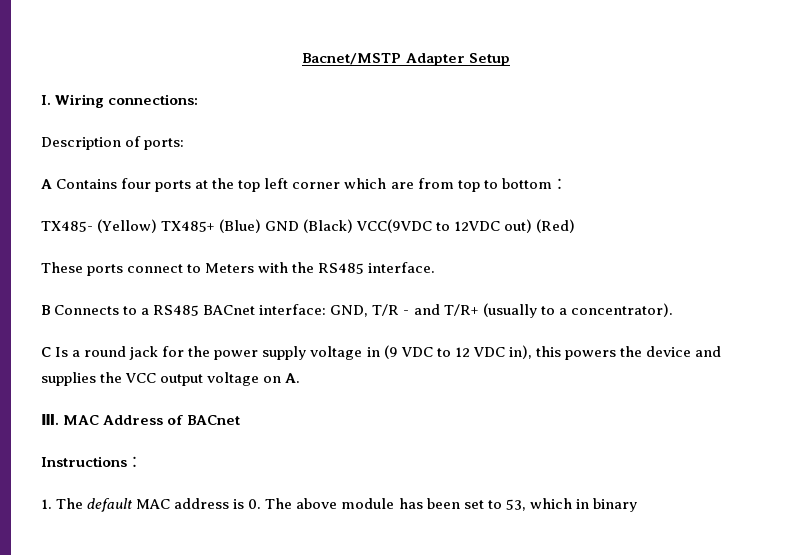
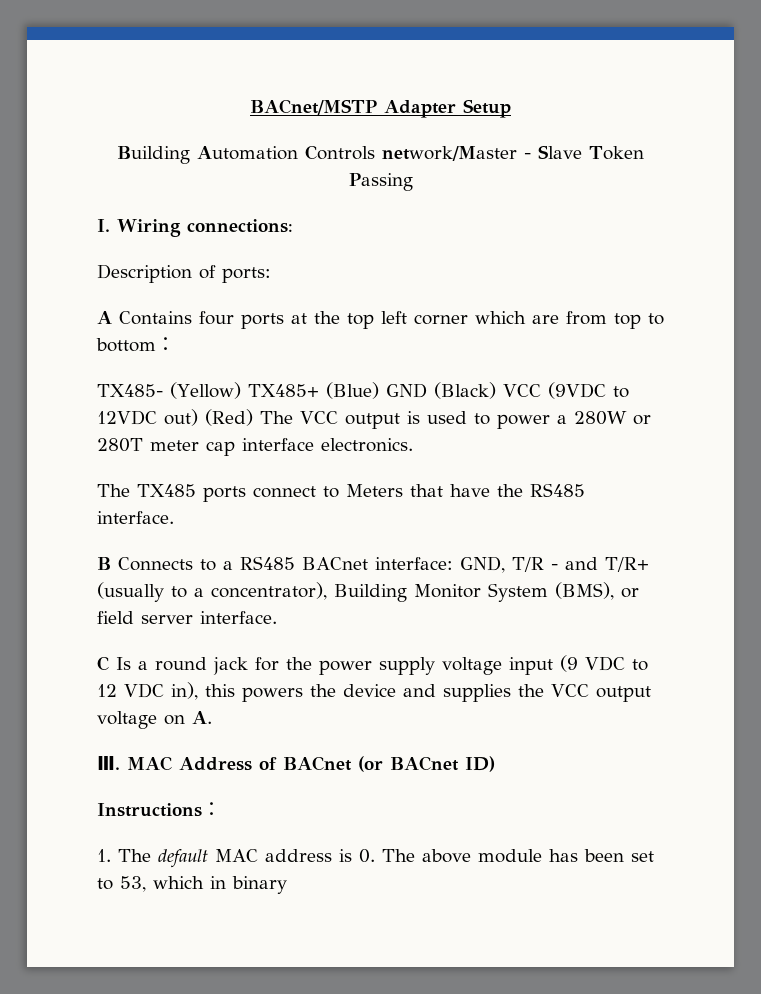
- Bacnet/MSTP Adapter Setup
+ BACnet/MSTP Adapter Setup
+ Building Automation Controls network/Master - Slave Token Passing
- TX485- (Yellow) TX485+ (Blue) GND (Black) VCC(9VDC to 12VDC out) (Red)
- These ports connect to Meters with the RS485 interface.
+ TX485- (Yellow) TX485+ (Blue) GND (Black) VCC (9VDC to 12VDC out) (Red) The VCC output is used to power a 280W or 280T meter cap interface electronics.
+ The TX485 ports connect to Meters that have the RS485 interface.
- B Connects to a RS485 BACnet interface: GND, T/R - and T/R+ (usually to a concentrator).
+ B Connects to a RS485 BACnet interface: GND, T/R - and T/R+ (usually to a concentrator), Building Monitor System (BMS), or field server interface.
- C Is a round jack for the power supply voltage in (9 VDC to 12 VDC in), this powers the device and supplies the VCC output voltage on A.
+ C Is a round jack for the power supply voltage input (9 VDC to 12 VDC in), this powers the device and supplies the VCC output voltage on A.
- Ⅲ. MAC Address of BACnet
+ Ⅲ. MAC Address of BACnet (or BACnet ID)

